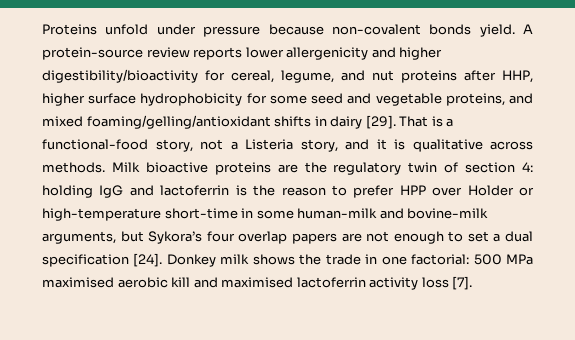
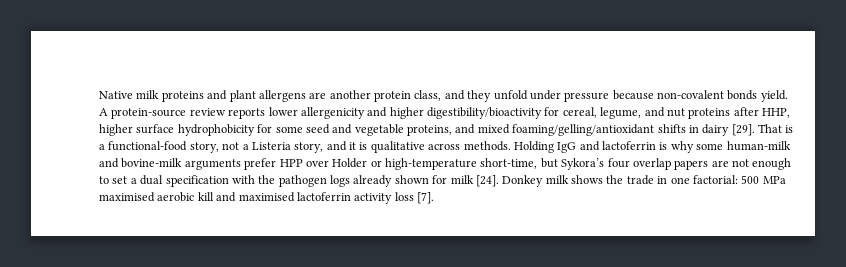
- Proteins unfold under pressure because non-covalent bonds yield.
+ Native milk proteins and plant allergens are another protein class, and they unfold under pressure because non-covalent bonds yield.
- Milk bioactive proteins are the regulatory twin of section 4: holding IgG and lactoferrin is the reason to prefer HPP over Holder or high-temperature short-time in some human-milk and bovine-milk arguments, but Sykora’s four overlap papers are not enough to set a dual specification [24].
+ Holding IgG and lactoferrin is why some human-milk and bovine-milk arguments prefer HPP over Holder or high-temperature short-time, but Sykora’s four overlap papers are not enough to set a dual specification with the pathogen logs already shown for milk [24].

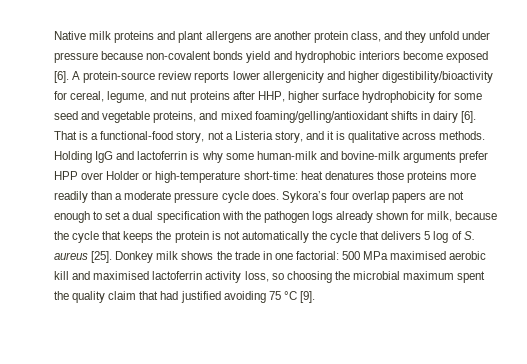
- Native milk proteins and plant allergens are another protein class, and they unfold under pressure because non-covalent bonds yield.
+ Native milk proteins and plant allergens are another protein class, and they unfold under pressure because non-covalent bonds yield and hydrophobic interiors become exposed [6].
- A protein-source review reports lower allergenicity and higher digestibility/bioactivity for cereal, legume, and nut proteins after HHP, higher surface hydrophobicity for some seed and vegetable proteins, and mixed foaming/gelling/antioxidant shifts in dairy [29].
+ A protein-source review reports lower allergenicity and higher digestibility/bioactivity for cereal, legume, and nut proteins after HHP, higher surface hydrophobicity for some seed and vegetable proteins, and mixed foaming/gelling/antioxidant shifts in dairy [6].
- Holding IgG and lactoferrin is why some human-milk and bovine-milk arguments prefer HPP over Holder or high-temperature short-time, but Sykora’s four overlap papers are not enough to set a dual specification with the pathogen logs already shown for milk [24].
+ Holding IgG and lactoferrin is why some human-milk and bovine-milk arguments prefer HPP over Holder or high-temperature short-time: heat denatures those proteins more readily than a moderate pressure cycle does. Sykora’s four overlap papers are not enough to set a dual specification with the pathogen logs already shown for milk, because the cycle that keeps the protein is not automatically the cycle that delivers 5 log of S. aureus [25].
- Donkey milk shows the trade in one factorial: 500 MPa maximised aerobic kill and maximised lactoferrin activity loss [7].
+ Donkey milk shows the trade in one factorial: 500 MPa maximised aerobic kill and maximised lactoferrin activity loss, so choosing the microbial maximum spent the quality claim that had justified avoiding 75 °C [9].

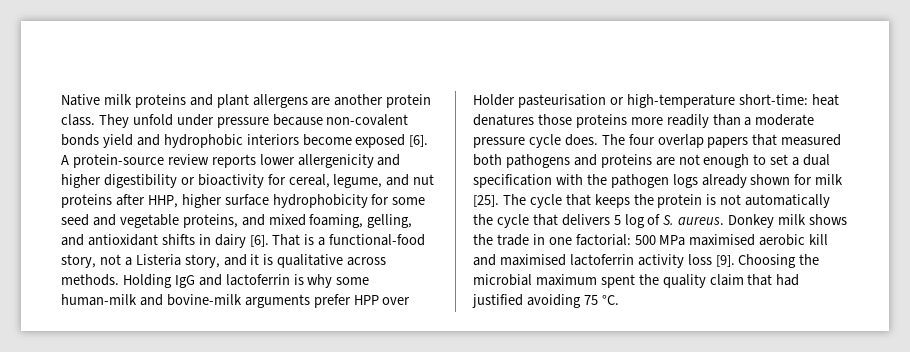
- Native milk proteins and plant allergens are another protein class, and they unfold under pressure because non-covalent bonds yield and hydrophobic interiors become exposed [6].
+ Native milk proteins and plant allergens are another protein class. They unfold under pressure because non-covalent bonds yield and hydrophobic interiors become exposed [6].
- A protein-source review reports lower allergenicity and higher digestibility/bioactivity for cereal, legume, and nut proteins after HHP, higher surface hydrophobicity for some seed and vegetable proteins, and mixed foaming/gelling/antioxidant shifts in dairy [6].
+ A protein-source review reports lower allergenicity and higher digestibility or bioactivity for cereal, legume, and nut proteins after HHP, higher surface hydrophobicity for some seed and vegetable proteins, and mixed foaming, gelling, and antioxidant shifts in dairy [6].
- Holding IgG and lactoferrin is why some human-milk and bovine-milk arguments prefer HPP over Holder or high-temperature short-time: heat denatures those proteins more readily than a moderate pressure cycle does.
+ Holding IgG and lactoferrin is why some human-milk and bovine-milk arguments prefer HPP over Holder pasteurisation or high-temperature short-time: heat denatures those proteins more readily than a moderate pressure cycle does.
- Sykora’s four overlap papers are not enough to set a dual specification with the pathogen logs already shown for milk, because the cycle that keeps the protein is not automatically the cycle that delivers 5 log of S. aureus [25].
+ The four overlap papers that measured both pathogens and proteins are not enough to set a dual specification with the pathogen logs already shown for milk [25]. The cycle that keeps the protein is not automatically the cycle that delivers 5 log of S. aureus.
- Donkey milk shows the trade in one factorial: 500 MPa maximised aerobic kill and maximised lactoferrin activity loss, so choosing the microbial maximum spent the quality claim that had justified avoiding 75 °C [9].
+ Donkey milk shows the trade in one factorial: 500 MPa maximised aerobic kill and maximised lactoferrin activity loss [9]. Choosing the microbial maximum spent the quality claim that had justified avoiding 75 °C.

